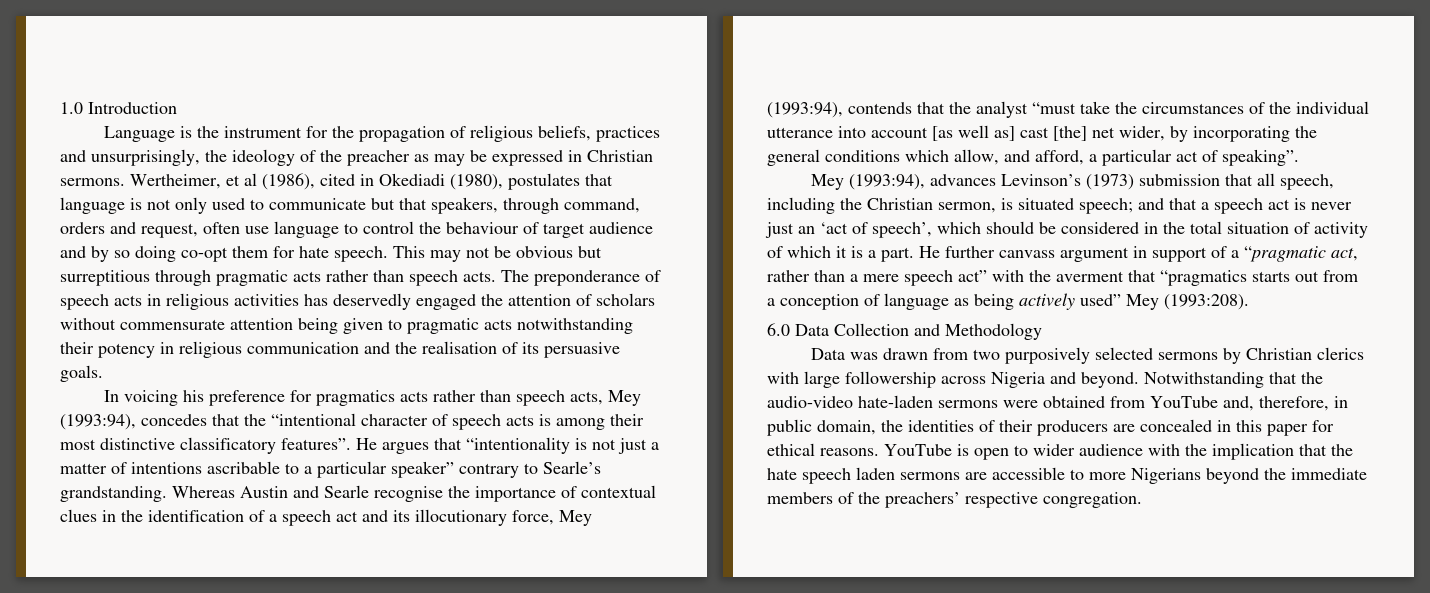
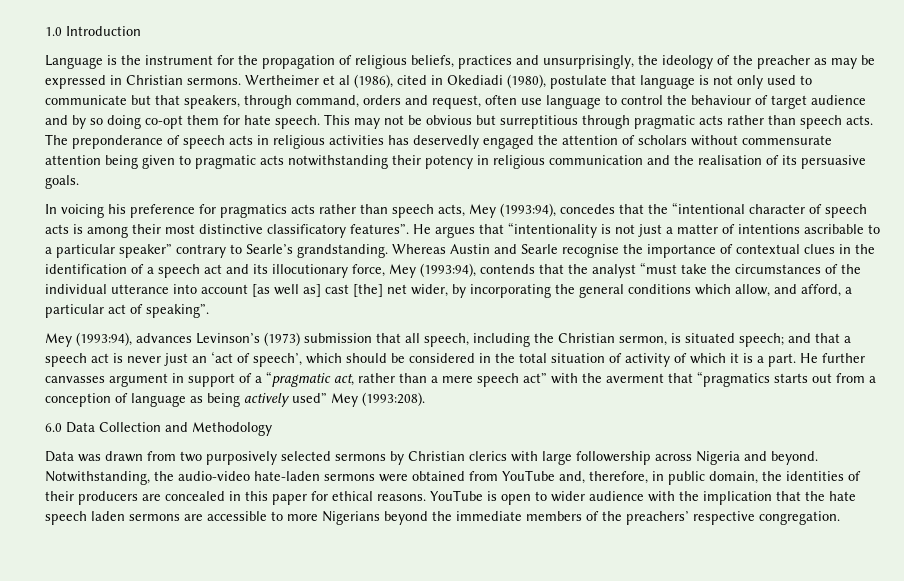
- Wertheimer, et al (1986), cited in Okediadi (1980), postulates that language is not only used to communicate but that speakers, through command, orders and request, often use language to control the behaviour of target audience and by so doing co-opt them for hate speech.
+ Wertheimer et al (1986), cited in Okediadi (1980), postulate that language is not only used to communicate but that speakers, through command, orders and request, often use language to control the behaviour of target audience and by so doing co-opt them for hate speech.
- He further canvass argument in support of a “pragmatic act, rather than a mere speech act” with the averment that “pragmatics starts out from a conception of language as being actively used” Mey (1993:208).
+ He further canvasses argument in support of a “pragmatic act, rather than a mere speech act” with the averment that “pragmatics starts out from a conception of language as being actively used” Mey (1993:208).
- Notwithstanding that the audio-video hate-laden sermons were obtained from YouTube and, therefore, in public domain, the identities of their producers are concealed in this paper for ethical reasons.
+ Notwithstanding, the audio-video hate-laden sermons were obtained from YouTube and, therefore, in public domain, the identities of their producers are concealed in this paper for ethical reasons.

